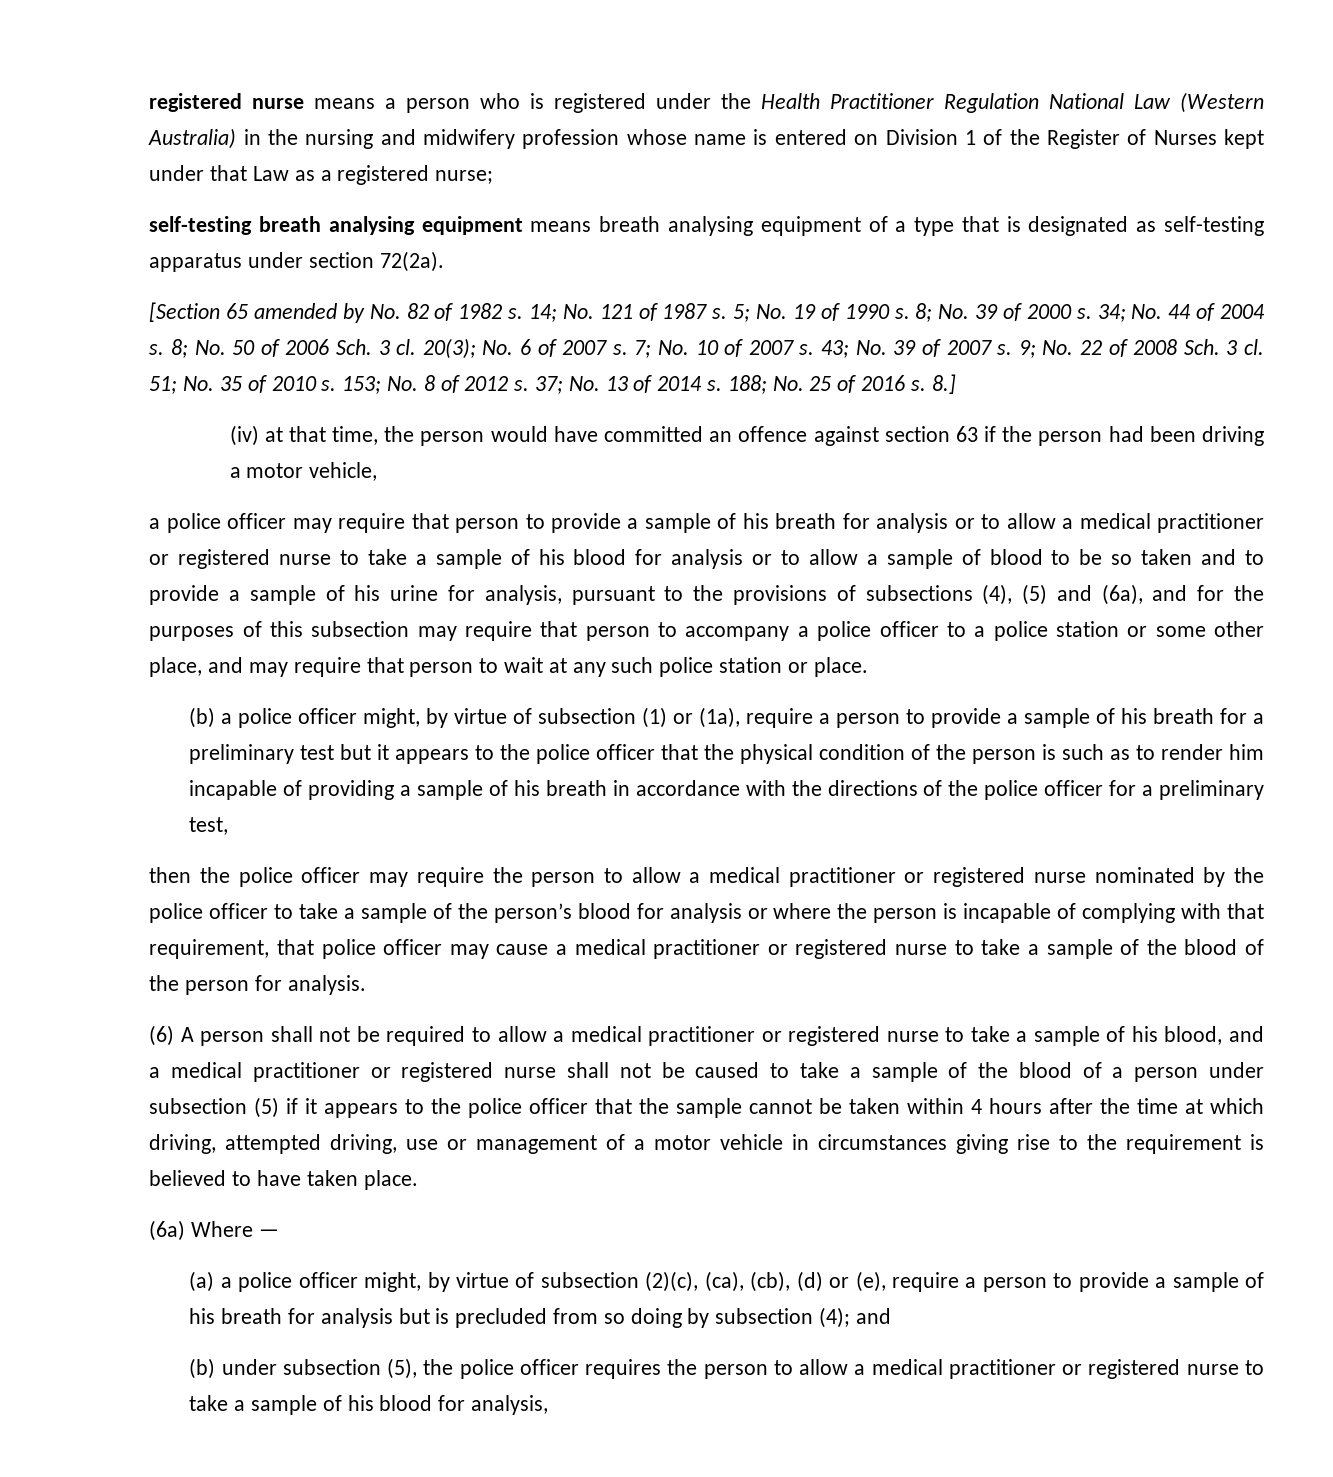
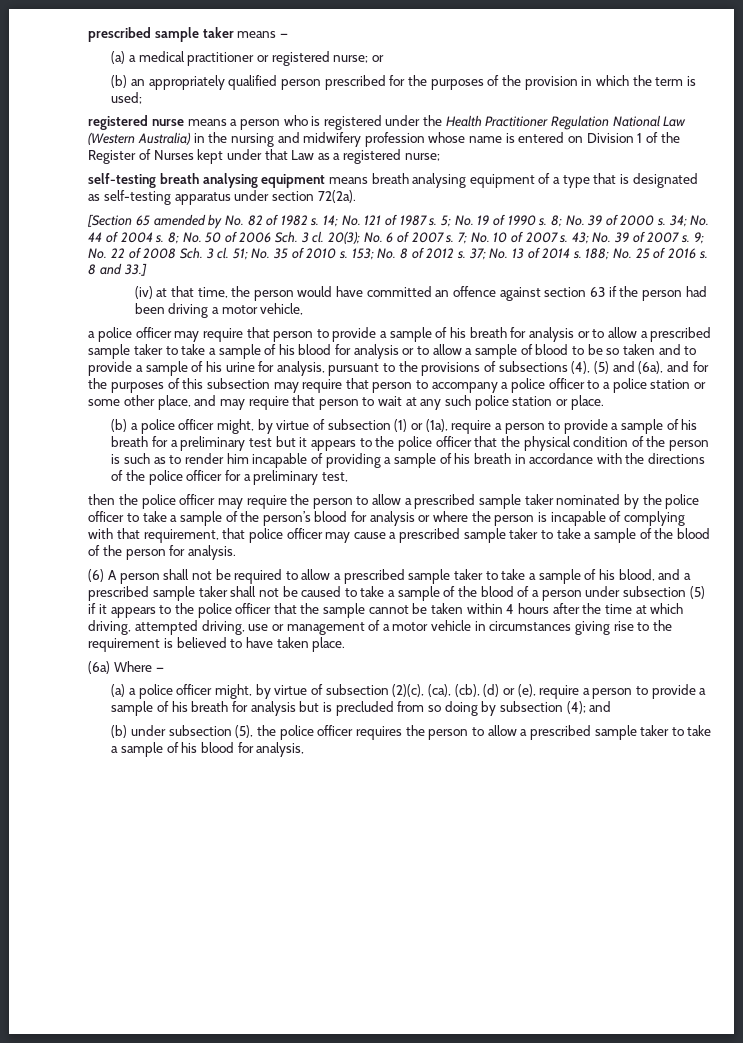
+ prescribed sample taker means —
+ (a) a medical practitioner or registered nurse; or
+ (b) an appropriately qualified person prescribed for the purposes of the provision in which the term is used;
- 8.]
+ 8 and 33.]
- a police officer may require that person to provide a sample of his breath for analysis or to allow a medical practitioner or registered nurse to take a sample of his blood for analysis or to allow a sample of blood to be so taken and to provide a sample of his urine for analysis, pursuant to the provisions of subsections (4), (5) and (6a), and for the purposes of this subsection may require that person to accompany a police officer to a police station or some other place, and may require that person to wait at any such police station or place.
+ a police officer may require that person to provide a sample of his breath for analysis or to allow a prescribed sample taker to take a sample of his blood for analysis or to allow a sample of blood to be so taken and to provide a sample of his urine for analysis, pursuant to the provisions of subsections (4), (5) and (6a), and for the purposes of this subsection may require that person to accompany a police officer to a police station or some other place, and may require that person to wait at any such police station or place.
- then the police officer may require the person to allow a medical practitioner or registered nurse nominated by the police officer to take a sample of the person’s blood for analysis or where the person is incapable of complying with that requirement, that police officer may cause a medical practitioner or registered nurse to take a sample of the blood of the person for analysis.
+ then the police officer may require the person to allow a prescribed sample taker nominated by the police officer to take a sample of the person’s blood for analysis or where the person is incapable of complying with that requirement, that police officer may cause a prescribed sample taker to take a sample of the blood of the person for analysis.
- (6) A person shall not be required to allow a medical practitioner or registered nurse to take a sample of his blood, and a medical practitioner or registered nurse shall not be caused to take a sample of the blood of a person under subsection (5) if it appears to the police officer that the sample cannot be taken within 4 hours after the time at which driving, attempted driving, use or management of a motor vehicle in circumstances giving rise to the requirement is believed to have taken place.
+ (6) A person shall not be required to allow a prescribed sample taker to take a sample of his blood, and a prescribed sample taker shall not be caused to take a sample of the blood of a person under subsection (5) if it appears to the police officer that the sample cannot be taken within 4 hours after the time at which driving, attempted driving, use or management of a motor vehicle in circumstances giving rise to the requirement is believed to have taken place.
- (b) under subsection (5), the police officer requires the person to allow a medical practitioner or registered nurse to take a sample of his blood for analysis,
+ (b) under subsection (5), the police officer requires the person to allow a prescribed sample taker to take a sample of his blood for analysis,

